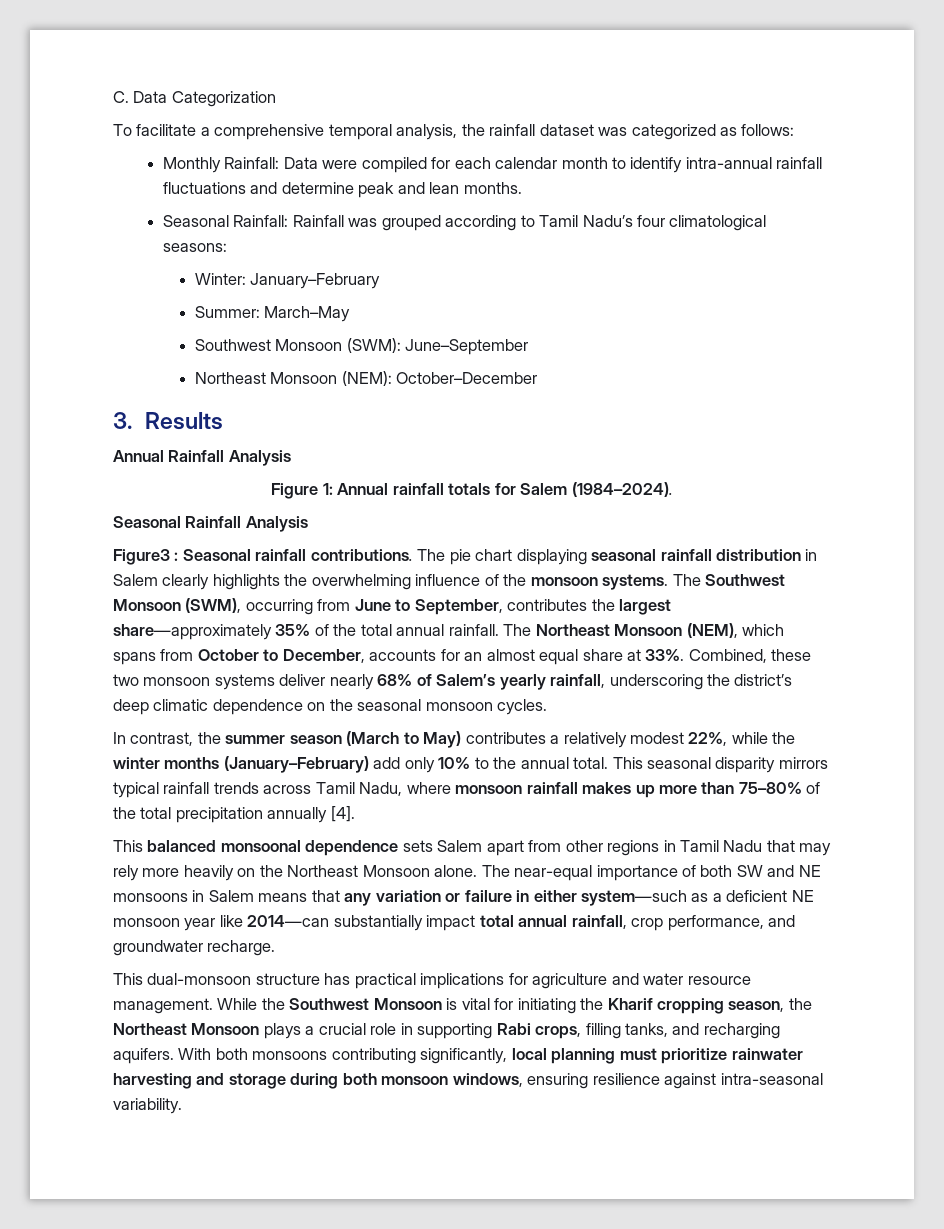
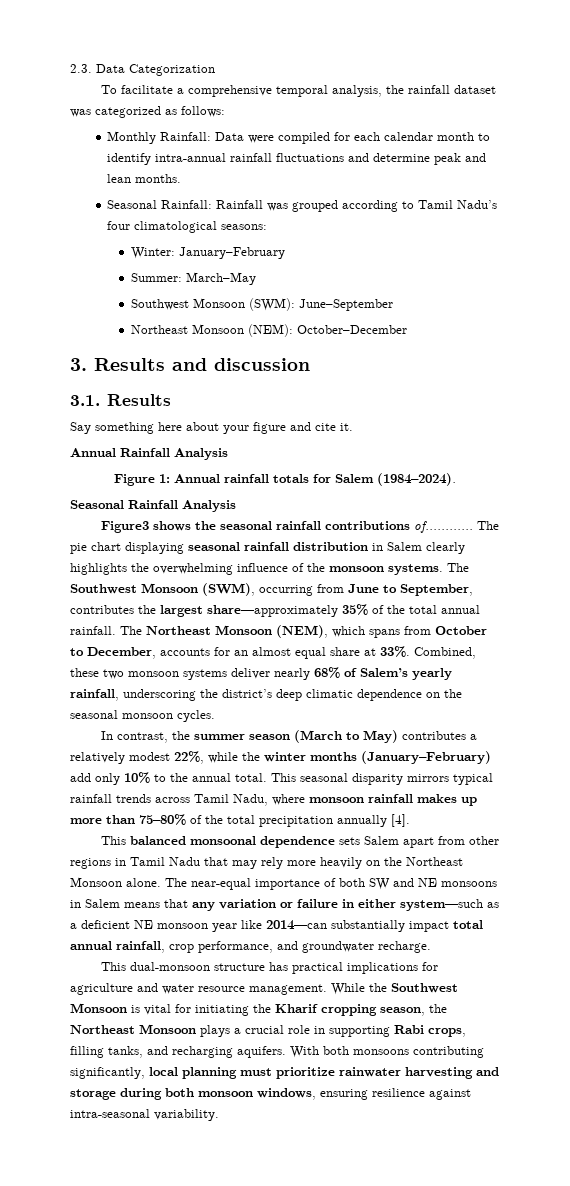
- C. Data Categorization
+ 2.3. Data Categorization
- 3. Results
+ 3. Results and discussion
+ 3.1. Results
+ Say something here about your figure and cite it.
- Figure3 : Seasonal rainfall contributions.
+ Figure3 shows the seasonal rainfall contributions of…………

